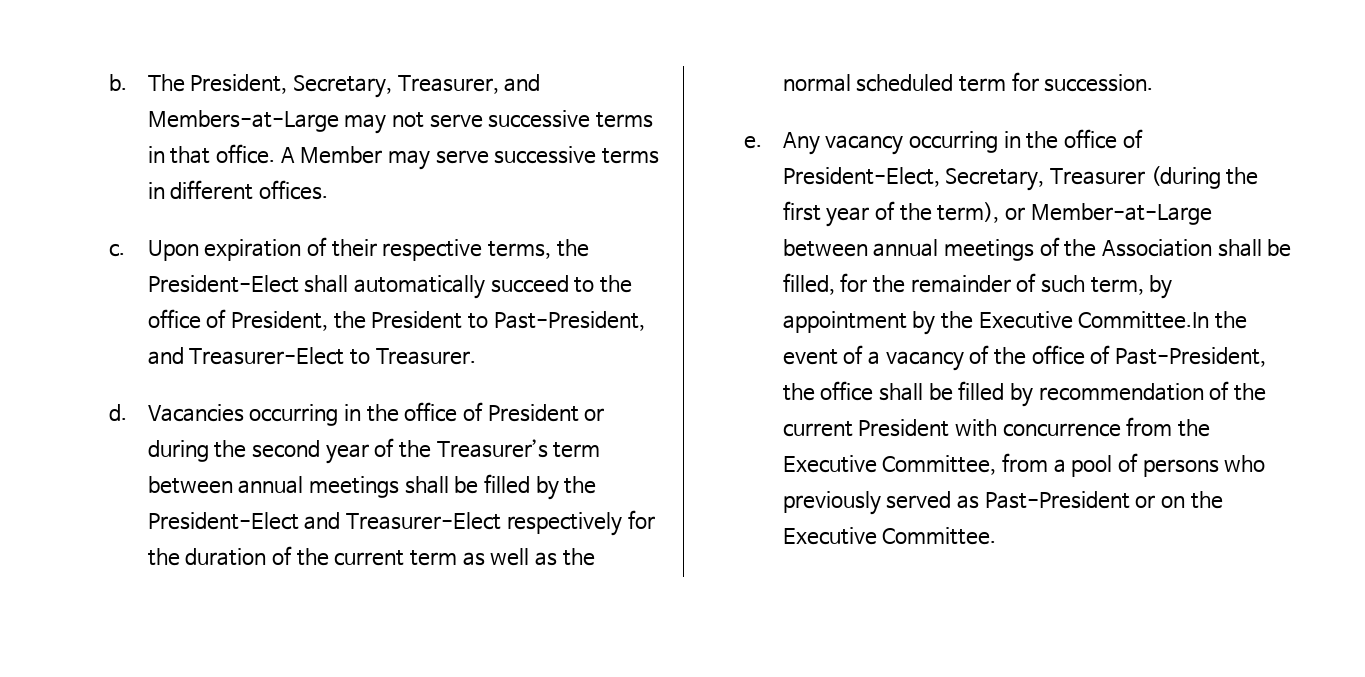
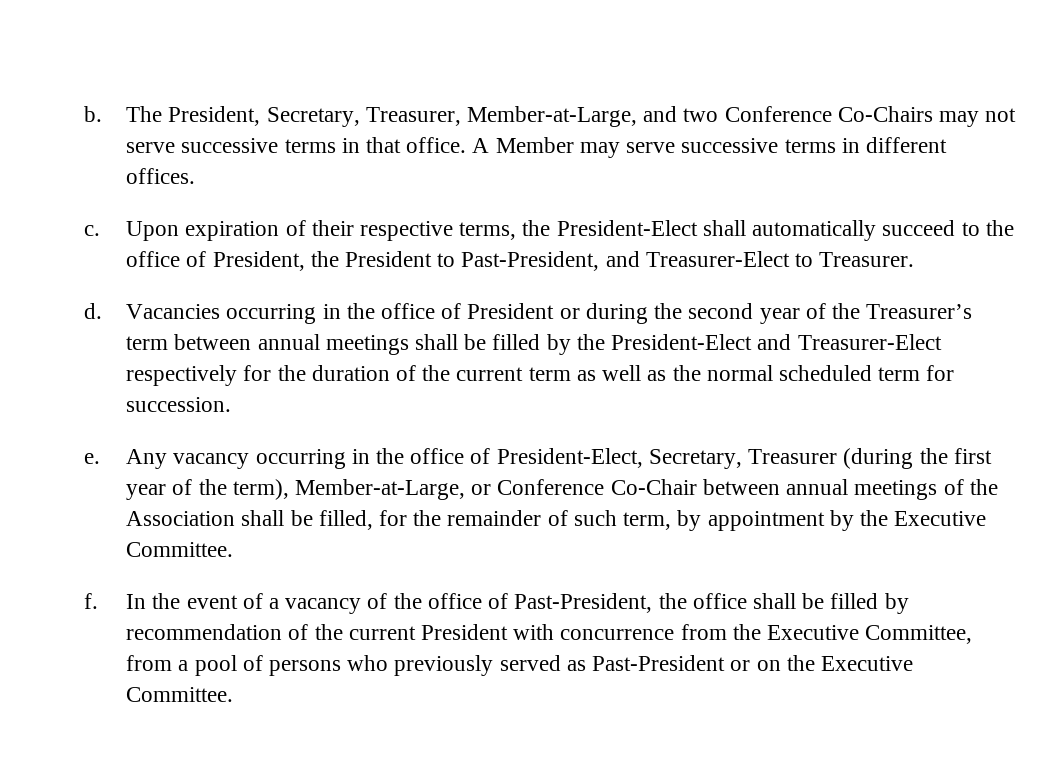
- The President, Secretary, Treasurer, and Members-at-Large may not serve successive terms in that office.
+ The President, Secretary, Treasurer, Member-at-Large, and two Conference Co-Chairs may not serve successive terms in that office.
- Any vacancy occurring in the office of President-Elect, Secretary, Treasurer (during the first year of the term), or Member-at-Large between annual meetings of the Association shall be filled, for the remainder of such term, by appointment by the Executive Committee.In the event of a vacancy of the office of Past-President, the office shall be filled by recommendation of the current President with concurrence from the Executive Committee, from a pool of persons who previously served as Past-President or on the Executive Committee.
+ Any vacancy occurring in the office of President-Elect, Secretary, Treasurer (during the first year of the term), Member-at-Large, or Conference Co-Chair between annual meetings of the Association shall be filled, for the remainder of such term, by appointment by the Executive Committee.
+ f. In the event of a vacancy of the office of Past-President, the office shall be filled by recommendation of the current President with concurrence from the Executive Committee, from a pool of persons who previously served as Past-President or on the Executive Committee.

